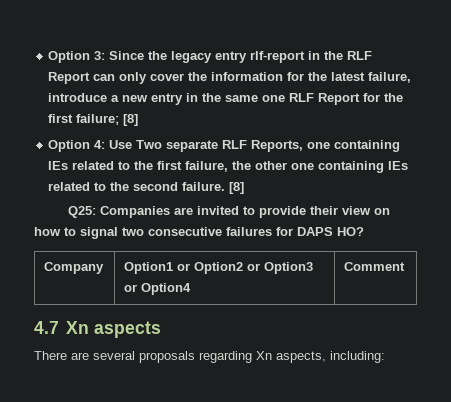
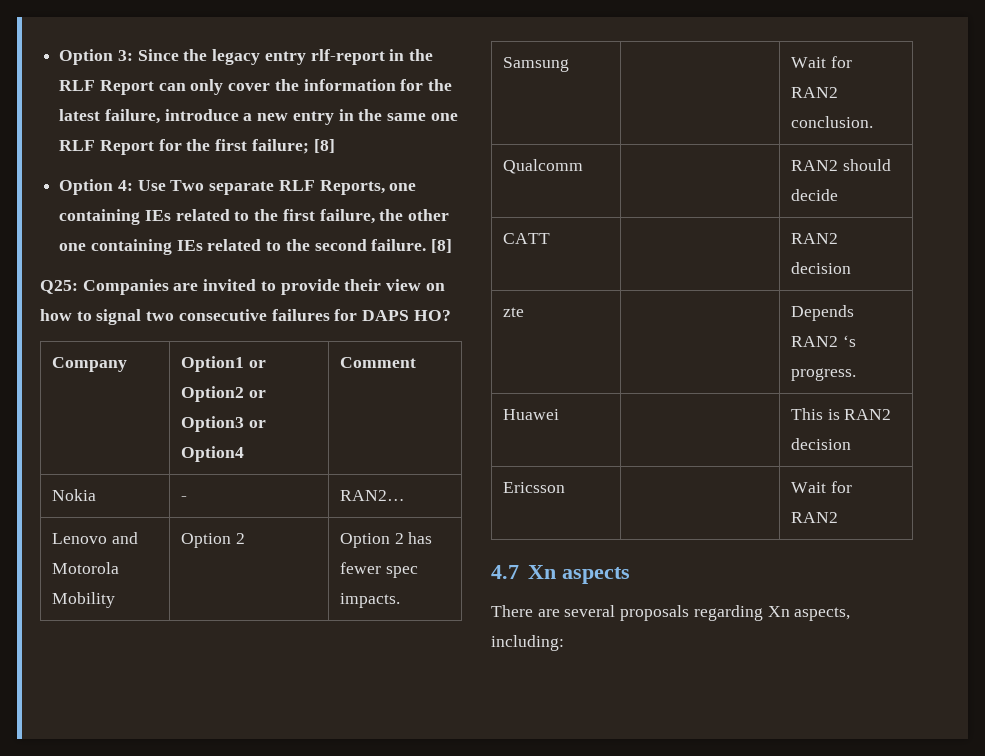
+ Nokia | - | RAN2…
+ Lenovo and Motorola Mobility | Option 2 | Option 2 has fewer spec impacts.
+ Samsung | | Wait for RAN2 conclusion.
+ Qualcomm | | RAN2 should decide
+ CATT | | RAN2 decision
+ zte | | Depends RAN2 ‘s progress.
+ Huawei | | This is RAN2 decision
+ Ericsson | | Wait for RAN2

